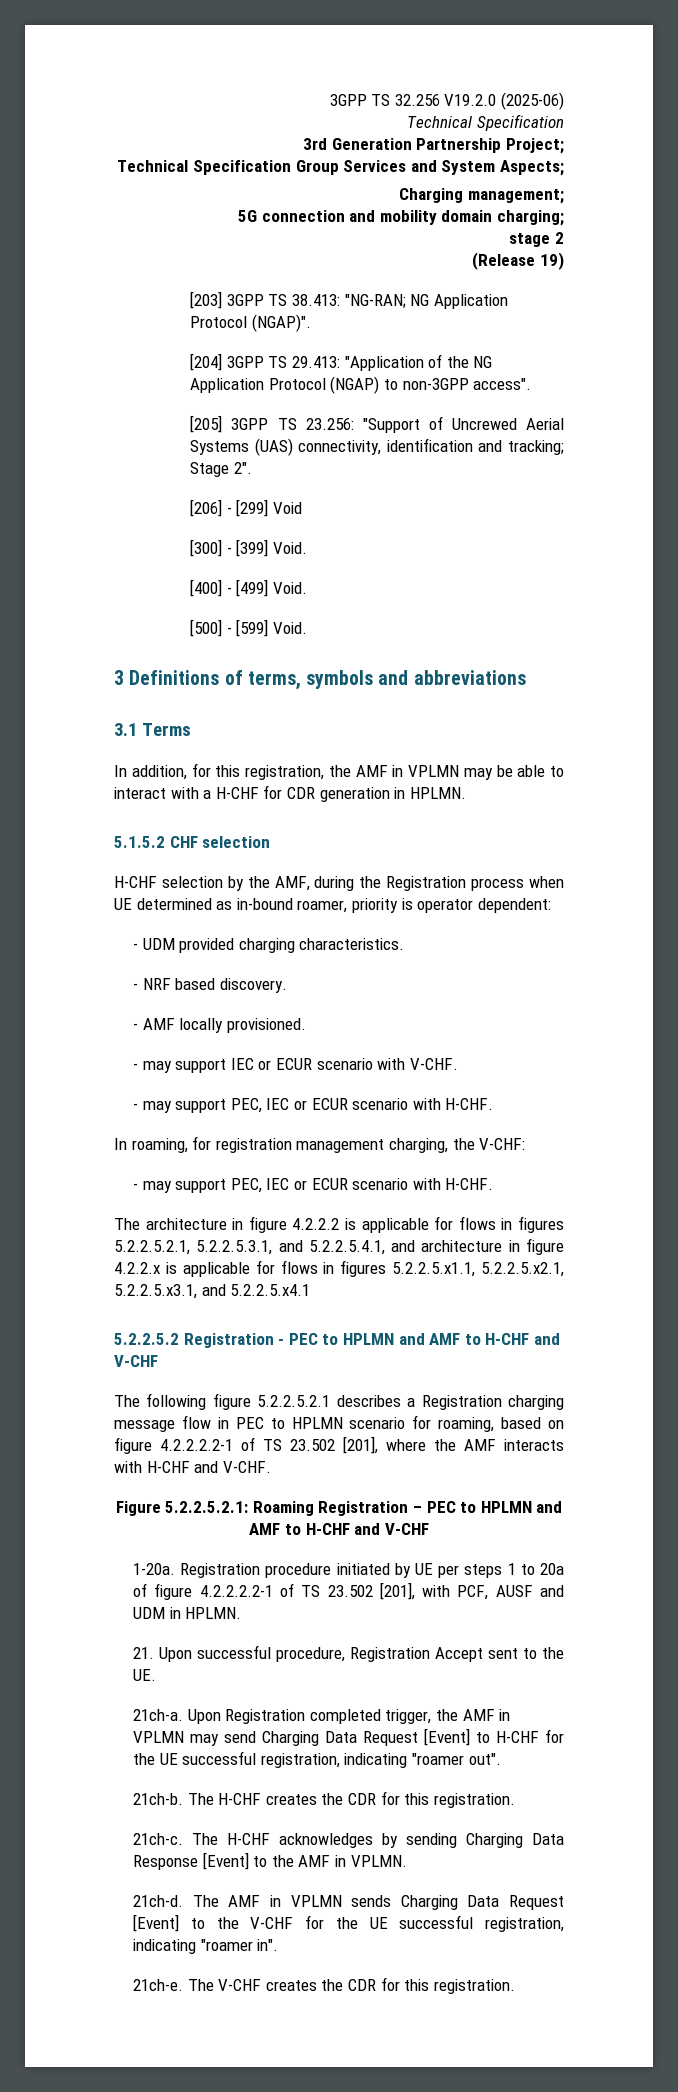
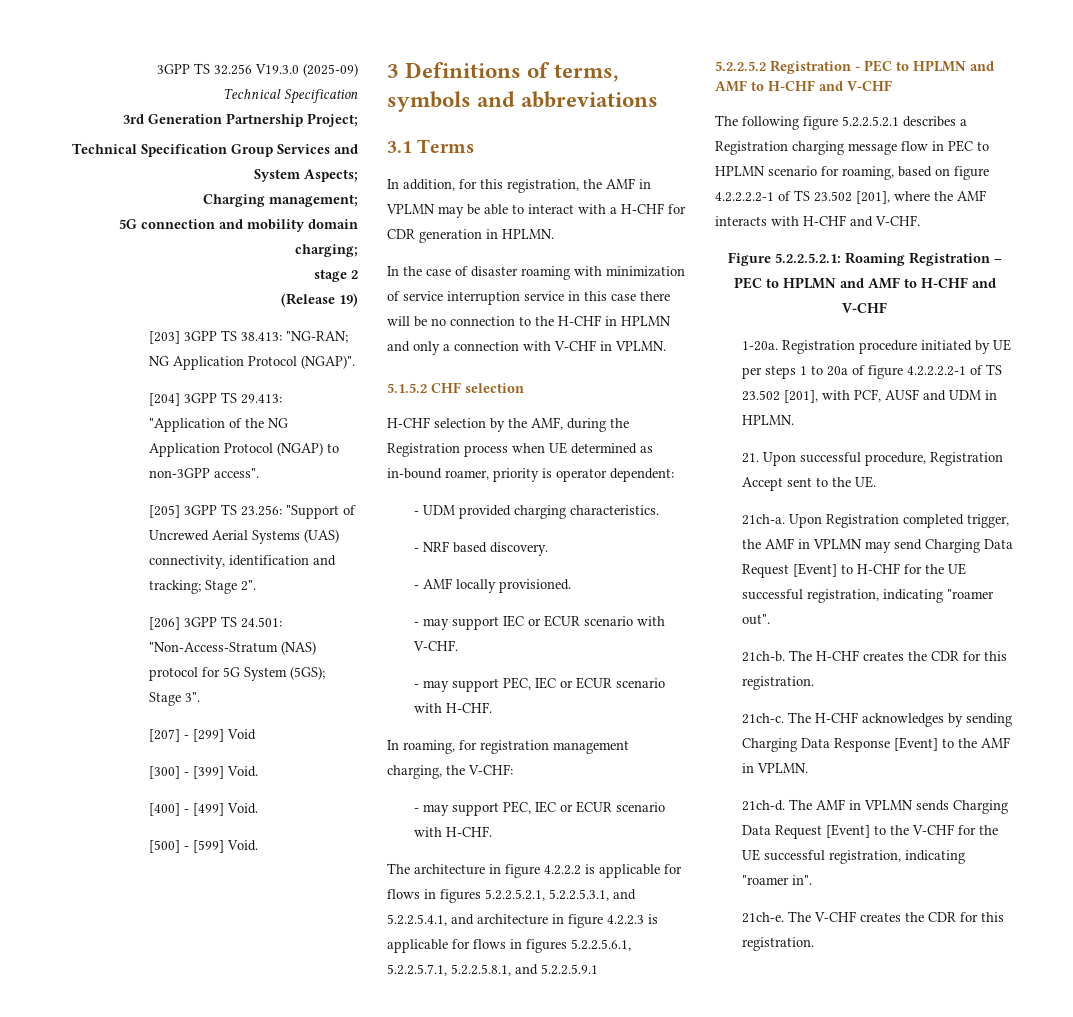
- 3GPP TS 32.256 V19.2.0 (2025-06)
+ 3GPP TS 32.256 V19.3.0 (2025-09)
- [206] - [299] Void
+ [206] 3GPP TS 24.501: "Non-Access-Stratum (NAS) protocol for 5G System (5GS); Stage 3".
+ [207] - [299] Void
+ In the case of disaster roaming with minimization of service interruption service in this case there will be no connection to the H-CHF in HPLMN and only a connection with V-CHF in VPLMN.
- The architecture in figure 4.2.2.2 is applicable for flows in figures 5.2.2.5.2.1, 5.2.2.5.3.1, and 5.2.2.5.4.1, and architecture in figure 4.2.2.x is applicable for flows in figures 5.2.2.5.x1.1, 5.2.2.5.x2.1, 5.2.2.5.x3.1, and 5.2.2.5.x4.1
+ The architecture in figure 4.2.2.2 is applicable for flows in figures 5.2.2.5.2.1, 5.2.2.5.3.1, and 5.2.2.5.4.1, and architecture in figure 4.2.2.3 is applicable for flows in figures 5.2.2.5.6.1, 5.2.2.5.7.1, 5.2.2.5.8.1, and 5.2.2.5.9.1

